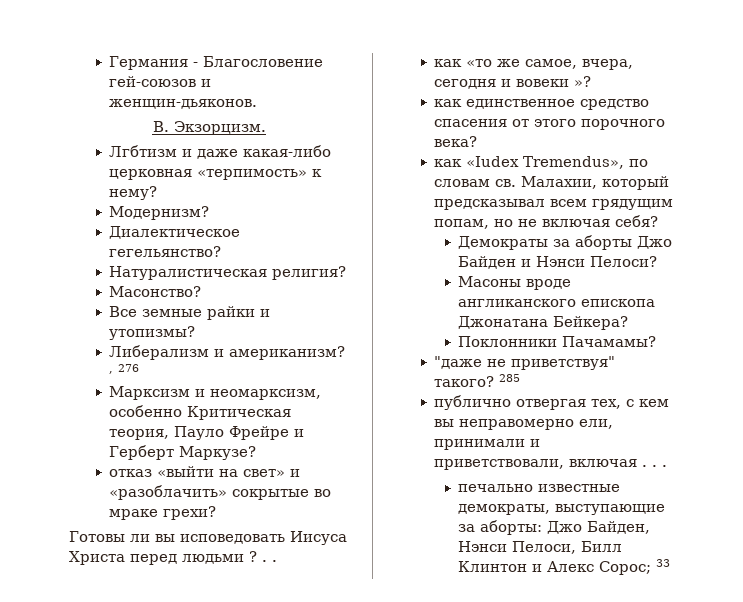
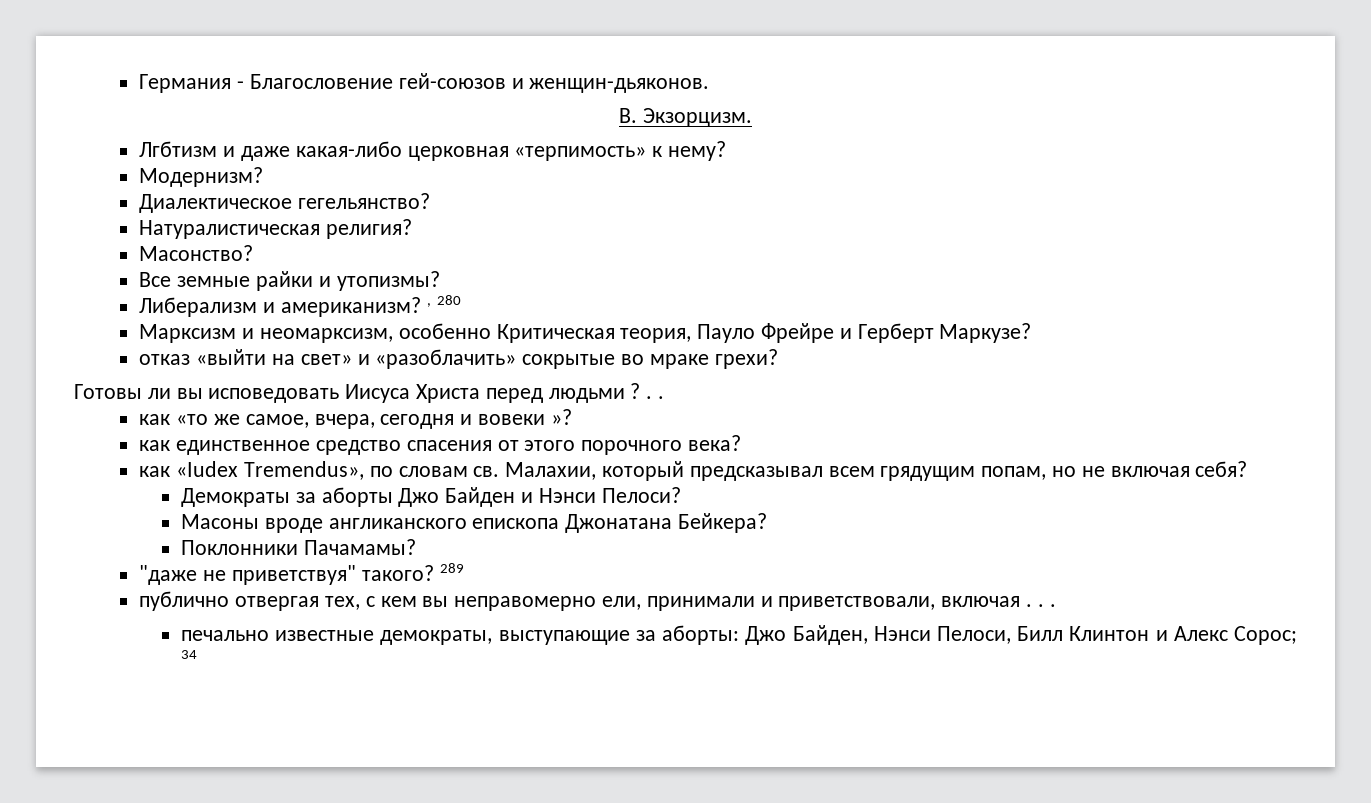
- Либерализм и американизм? , 276
+ Либерализм и американизм? , 280
- 285
+ 289
- печально известные демократы, выступающие за аборты: Джо Байден, Нэнси Пелоси, Билл Клинтон и Алекс Сорос; 33
+ печально известные демократы, выступающие за аборты: Джо Байден, Нэнси Пелоси, Билл Клинтон и Алекс Сорос; 34

